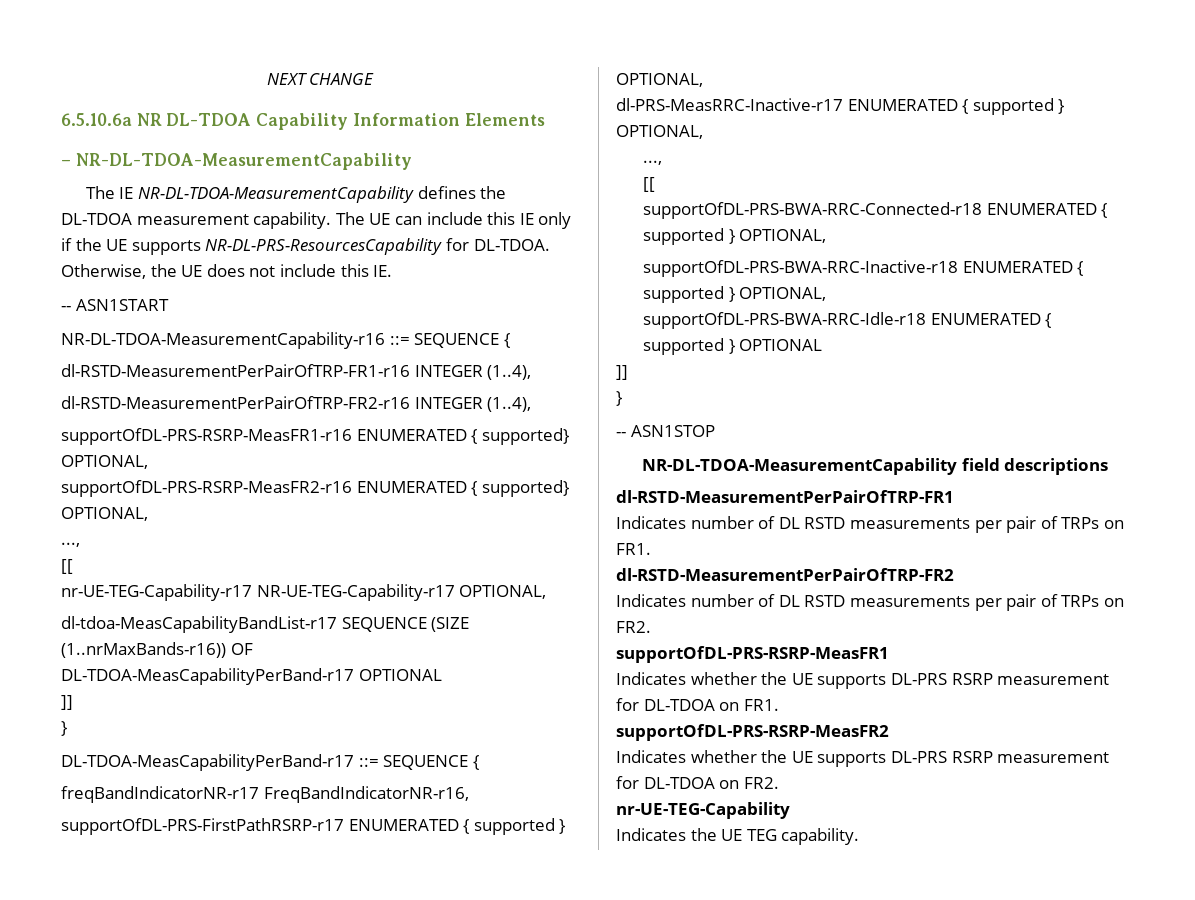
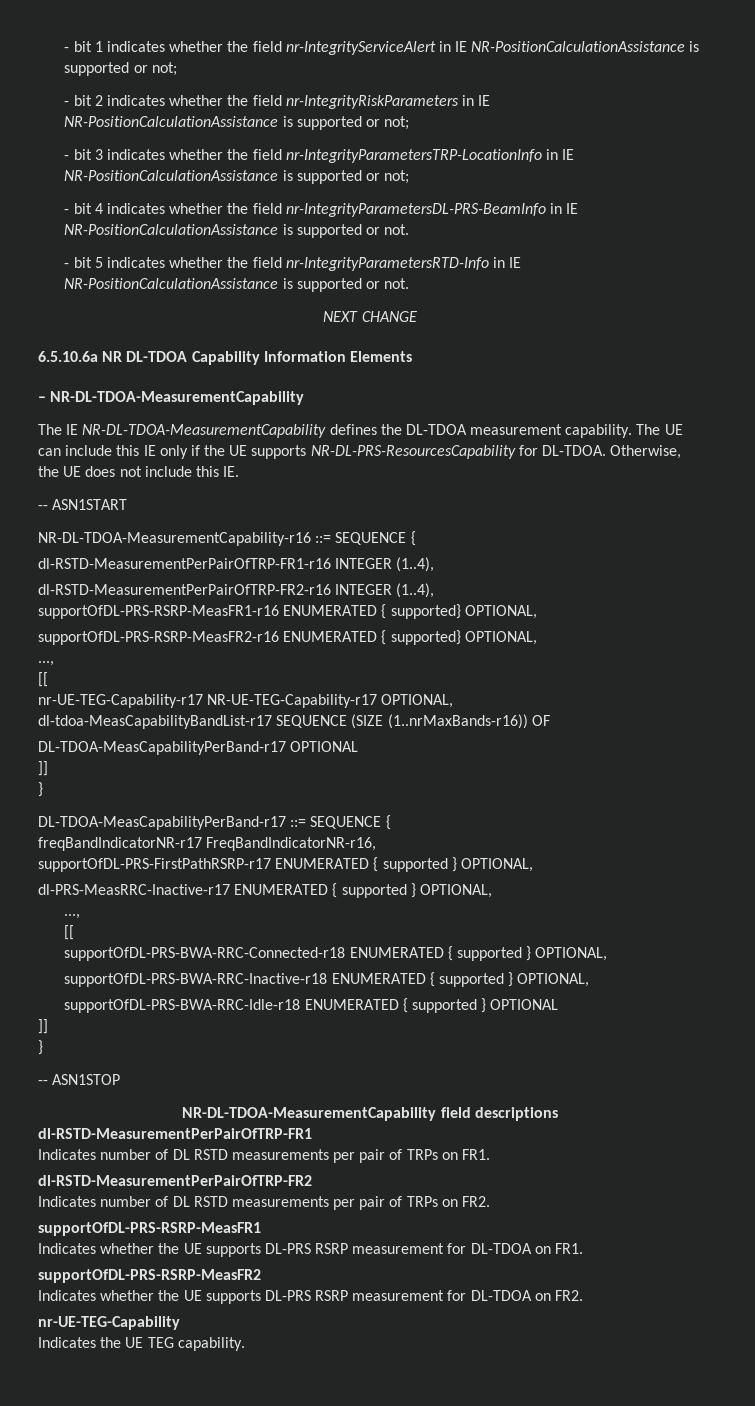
+ - bit 1 indicates whether the field nr-IntegrityServiceAlert in IE NR-PositionCalculationAssistance is supported or not;
+ - bit 2 indicates whether the field nr-IntegrityRiskParameters in IE NR-PositionCalculationAssistance is supported or not;
+ - bit 3 indicates whether the field nr-IntegrityParametersTRP-LocationInfo in IE NR-PositionCalculationAssistance is supported or not;
+ - bit 4 indicates whether the field nr-IntegrityParametersDL-PRS-BeamInfo in IE NR-PositionCalculationAssistance is supported or not.
+ - bit 5 indicates whether the field nr-IntegrityParametersRTD-Info in IE NR-PositionCalculationAssistance is supported or not.

